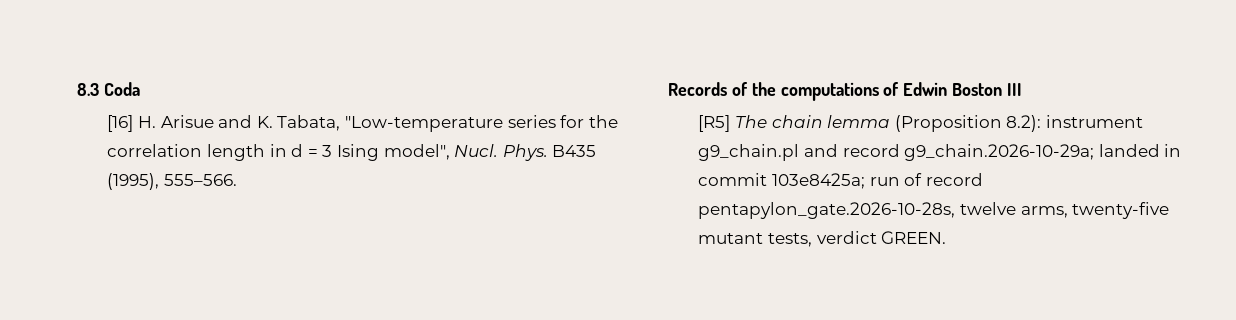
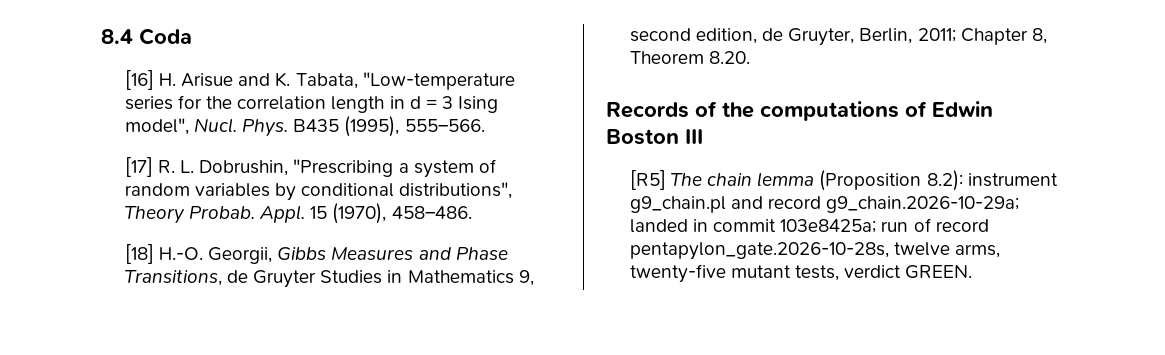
- 8.3 Coda
+ 8.4 Coda
+ [17] R. L. Dobrushin, "Prescribing a system of random variables by conditional distributions", Theory Probab. Appl. 15 (1970), 458–486.
+ [18] H.-O. Georgii, Gibbs Measures and Phase Transitions, de Gruyter Studies in Mathematics 9, second edition, de Gruyter, Berlin, 2011; Chapter 8, Theorem 8.20.

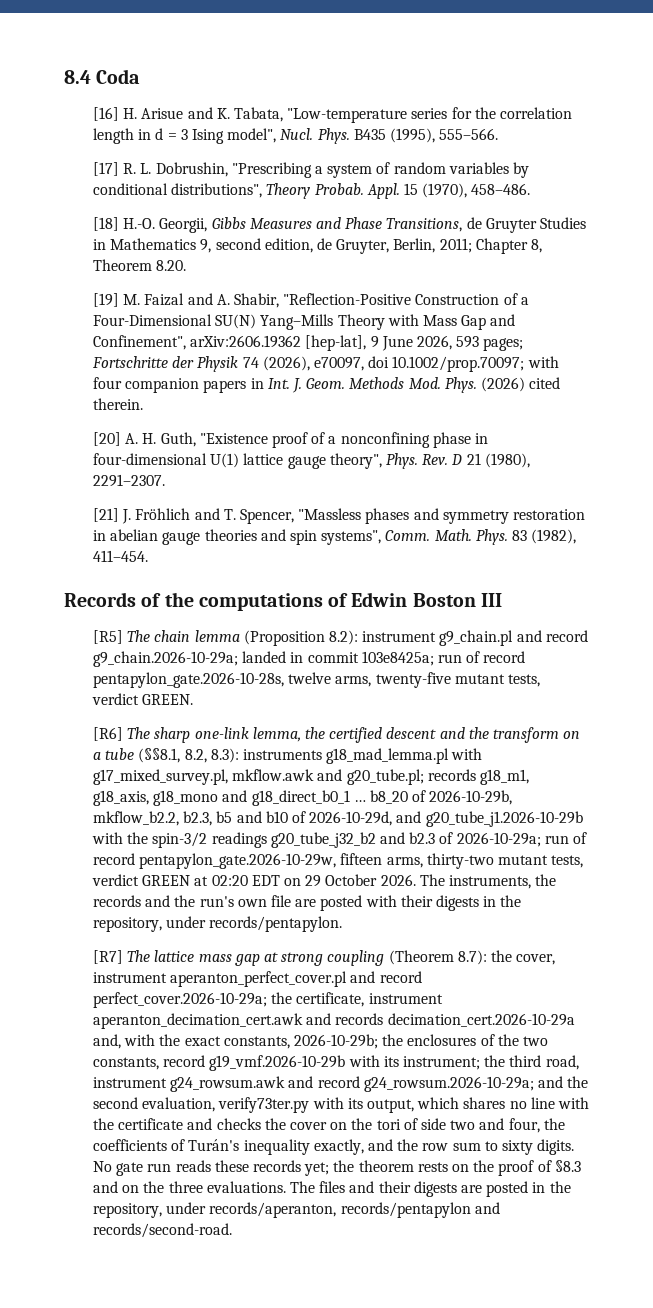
+ [19] M. Faizal and A. Shabir, "Reflection-Positive Construction of a Four-Dimensional SU(N) Yang–Mills Theory with Mass Gap and Confinement", arXiv:2606.19362 [hep-lat], 9 June 2026, 593 pages; Fortschritte der Physik 74 (2026), e70097, doi 10.1002/prop.70097; with four companion papers in Int. J. Geom. Methods Mod. Phys. (2026) cited therein.
+ [20] A. H. Guth, "Existence proof of a nonconfining phase in four-dimensional U(1) lattice gauge theory", Phys. Rev. D 21 (1980), 2291–2307.
+ [21] J. Fröhlich and T. Spencer, "Massless phases and symmetry restoration in abelian gauge theories and spin systems", Comm. Math. Phys. 83 (1982), 411–454.
+ [R6] The sharp one-link lemma, the certified descent and the transform on a tube (§§8.1, 8.2, 8.3): instruments g18_mad_lemma.pl with g17_mixed_survey.pl, mkflow.awk and g20_tube.pl; records g18_m1, g18_axis, g18_mono and g18_direct_b0_1 … b8_20 of 2026-10-29b, mkflow_b2.2, b2.3, b5 and b10 of 2026-10-29d, and g20_tube_j1.2026-10-29b with the spin-3/2 readings g20_tube_j32_b2 and b2.3 of 2026-10-29a; run of record pentapylon_gate.2026-10-29w, fifteen arms, thirty-two mutant tests, verdict GREEN at 02:20 EDT on 29 October 2026. The instruments, the records and the run's own file are posted with their digests in the repository, under records/pentapylon.
+ [R7] The lattice mass gap at strong coupling (Theorem 8.7): the cover, instrument aperanton_perfect_cover.pl and record perfect_cover.2026-10-29a; the certificate, instrument aperanton_decimation_cert.awk and records decimation_cert.2026-10-29a and, with the exact constants, 2026-10-29b; the enclosures of the two constants, record g19_vmf.2026-10-29b with its instrument; the third road, instrument g24_rowsum.awk and record g24_rowsum.2026-10-29a; and the second evaluation, verify73ter.py with its output, which shares no line with the certificate and checks the cover on the tori of side two and four, the coefficients of Turán's inequality exactly, and the row sum to sixty digits. No gate run reads these records yet; the theorem rests on the proof of §8.3 and on the three evaluations. The files and their digests are posted in the repository, under records/aperanton, records/pentapylon and records/second-road.

